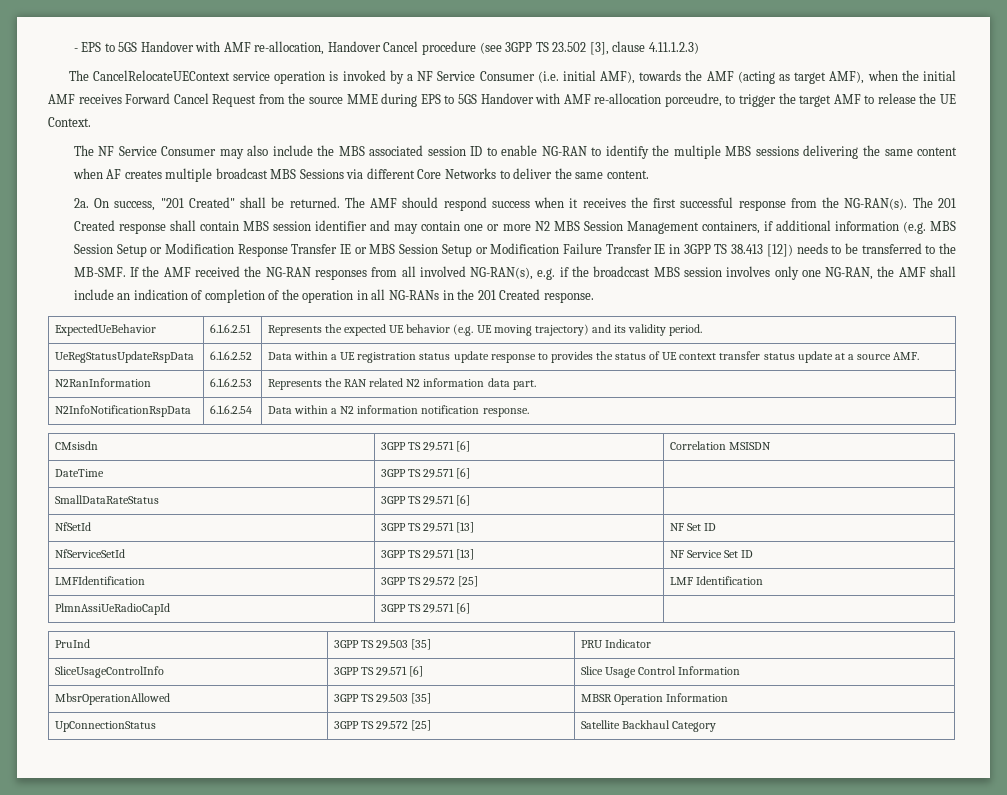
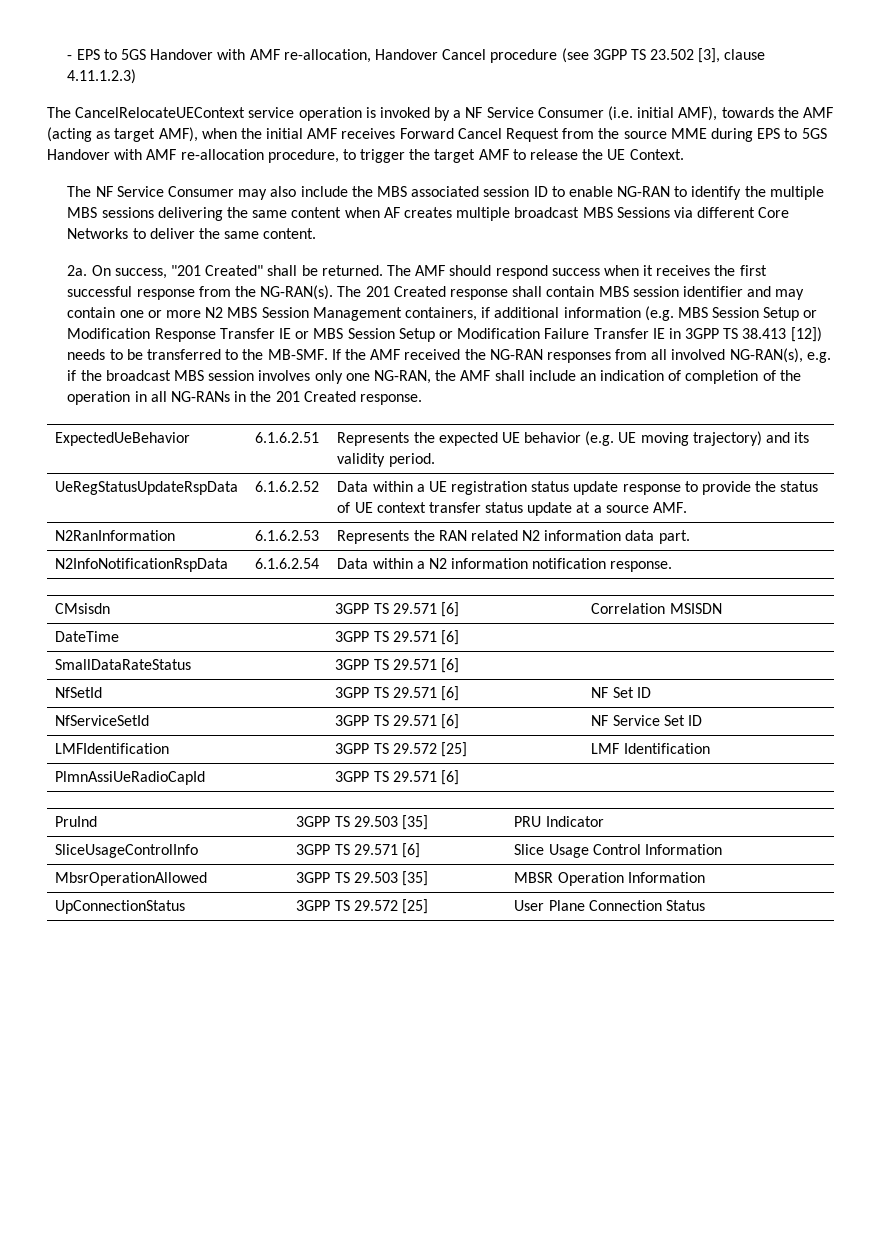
- The CancelRelocateUEContext service operation is invoked by a NF Service Consumer (i.e. initial AMF), towards the AMF (acting as target AMF), when the initial AMF receives Forward Cancel Request from the source MME during EPS to 5GS Handover with AMF re-allocation porceudre, to trigger the target AMF to release the UE Context.
+ The CancelRelocateUEContext service operation is invoked by a NF Service Consumer (i.e. initial AMF), towards the AMF (acting as target AMF), when the initial AMF receives Forward Cancel Request from the source MME during EPS to 5GS Handover with AMF re-allocation procedure, to trigger the target AMF to release the UE Context.
- If the AMF received the NG-RAN responses from all involved NG-RAN(s), e.g. if the broadccast MBS session involves only one NG-RAN, the AMF shall include an indication of completion of the operation in all NG-RANs in the 201 Created response.
+ If the AMF received the NG-RAN responses from all involved NG-RAN(s), e.g. if the broadcast MBS session involves only one NG-RAN, the AMF shall include an indication of completion of the operation in all NG-RANs in the 201 Created response.
- UeRegStatusUpdateRspData | 6.1.6.2.52 | Data within a UE registration status update response to provides the status of UE context transfer status update at a source AMF.
+ UeRegStatusUpdateRspData | 6.1.6.2.52 | Data within a UE registration status update response to provide the status of UE context transfer status update at a source AMF.
- NfSetId | 3GPP TS 29.571 [13] | NF Set ID
+ NfSetId | 3GPP TS 29.571 [6] | NF Set ID
- NfServiceSetId | 3GPP TS 29.571 [13] | NF Service Set ID
+ NfServiceSetId | 3GPP TS 29.571 [6] | NF Service Set ID
- UpConnectionStatus | 3GPP TS 29.572 [25] | Satellite Backhaul Category
+ UpConnectionStatus | 3GPP TS 29.572 [25] | User Plane Connection Status

